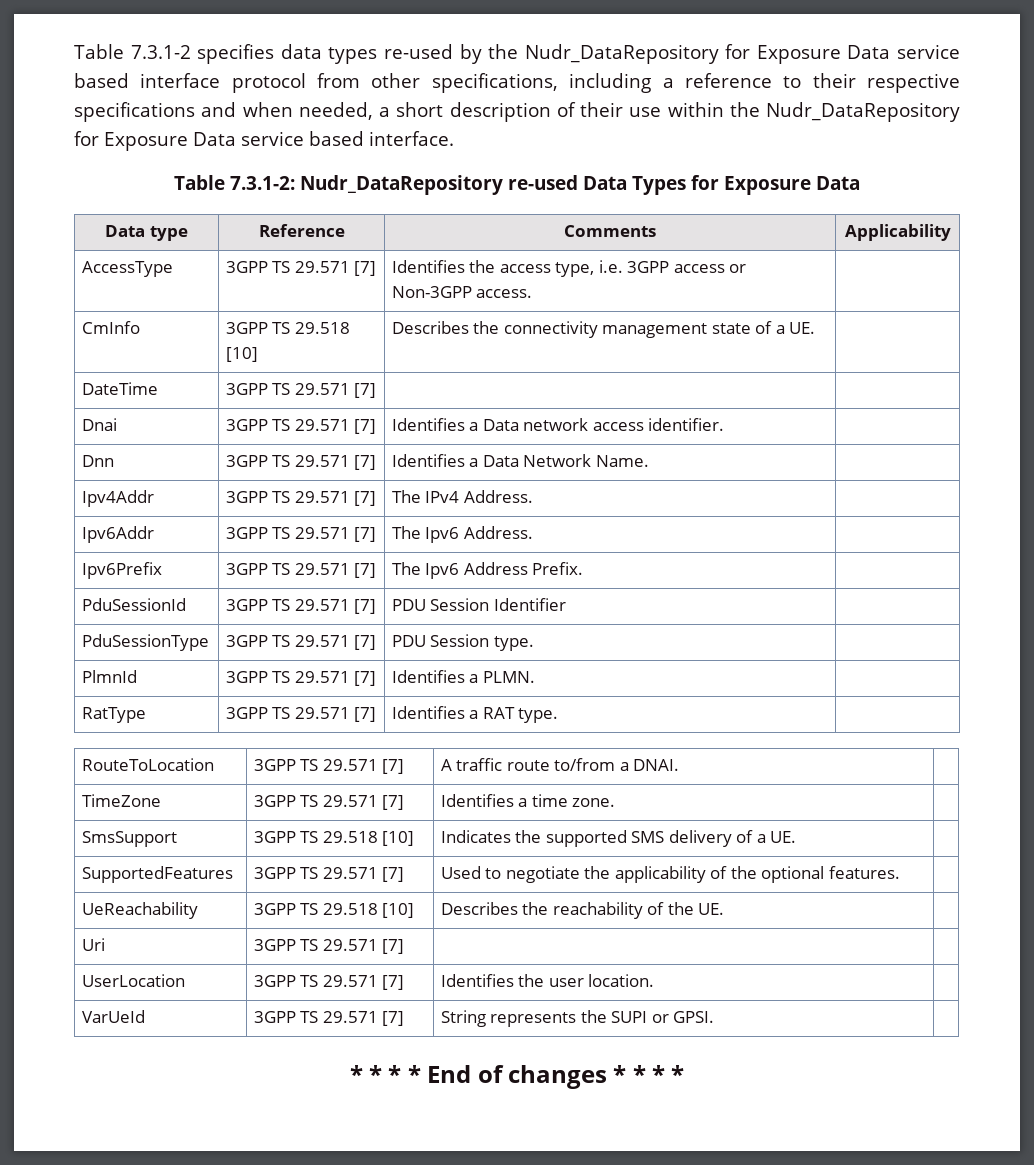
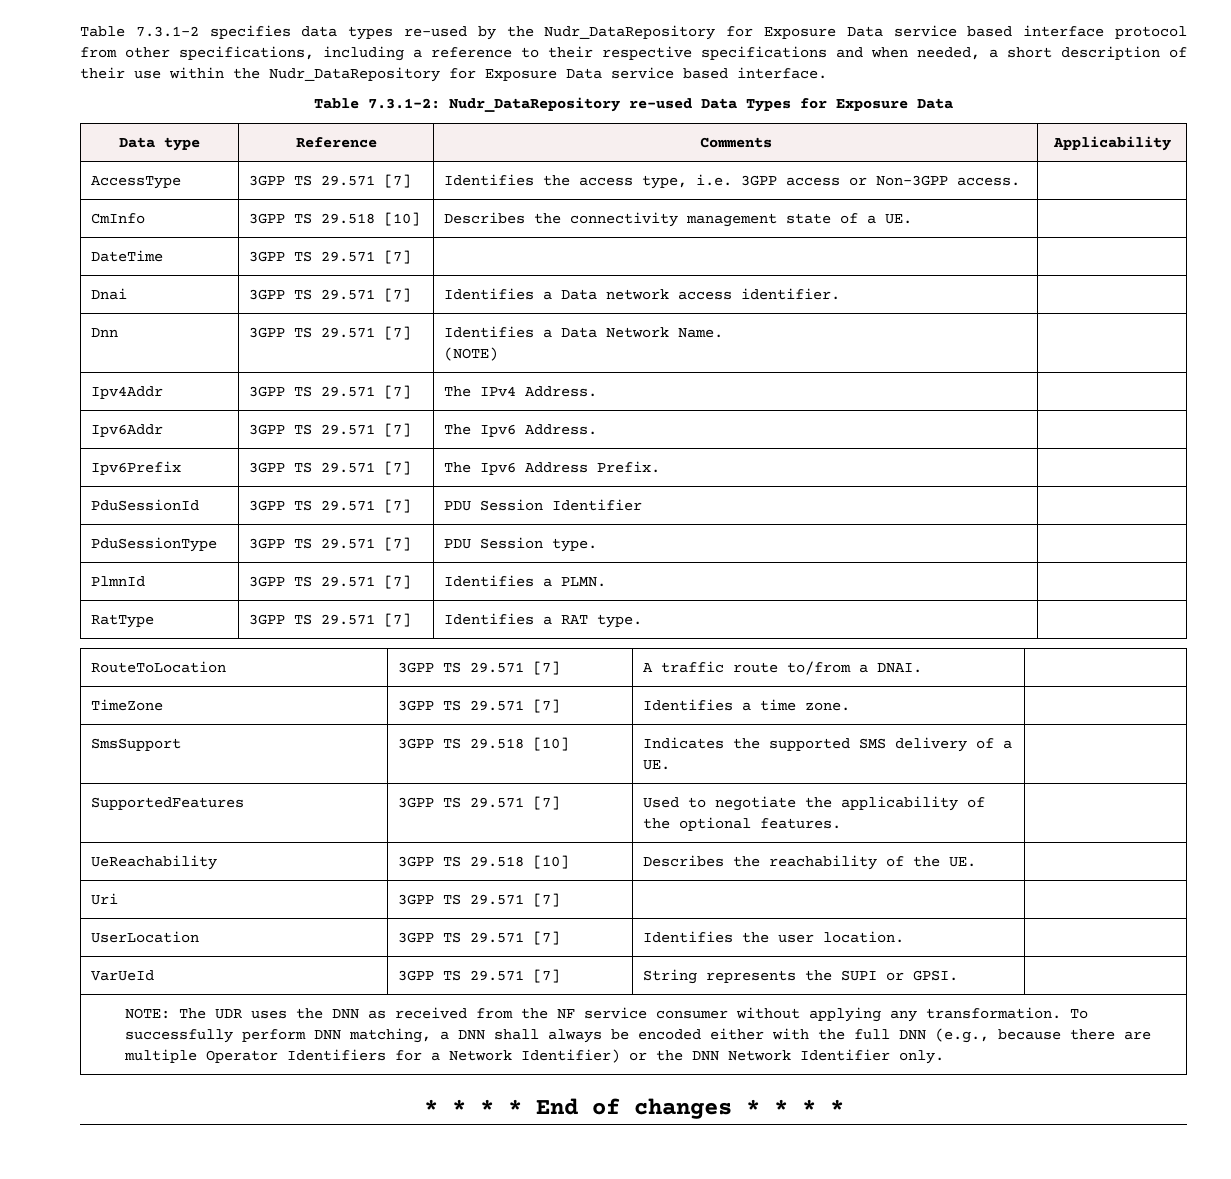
- Dnn | 3GPP TS 29.571 [7] | Identifies a Data Network Name. |
+ Dnn | 3GPP TS 29.571 [7] | Identifies a Data Network Name.
+ (NOTE) |
+ NOTE: The UDR uses the DNN as received from the NF service consumer without applying any transformation. To successfully perform DNN matching, a DNN shall always be encoded either with the full DNN (e.g., because there are multiple Operator Identifiers for a Network Identifier) or the DNN Network Identifier only.

